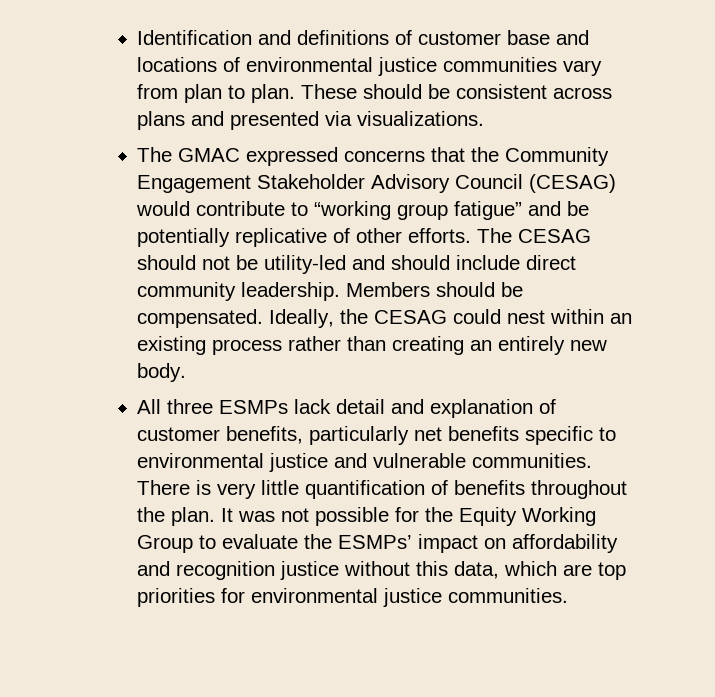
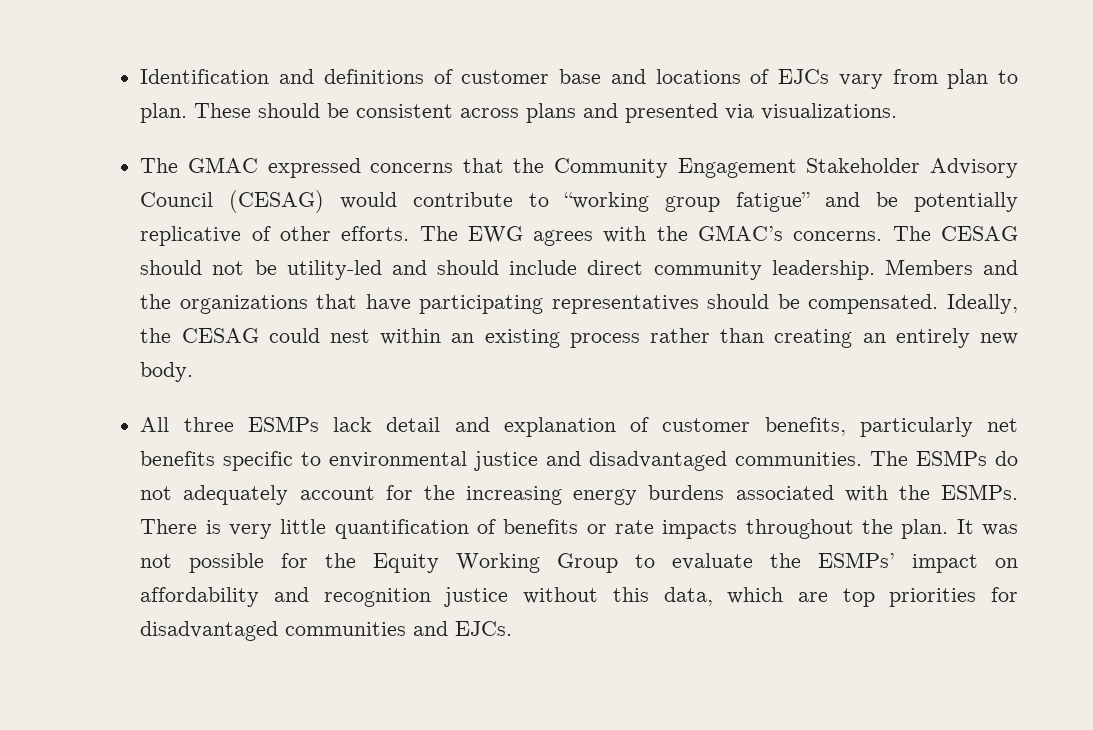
- Identification and definitions of customer base and locations of environmental justice communities vary from plan to plan.
+ Identification and definitions of customer base and locations of EJCs vary from plan to plan.
- The CESAG should not be utility-led and should include direct community leadership.
+ The EWG agrees with the GMAC’s concerns. The CESAG should not be utility-led and should include direct community leadership.
- Members should be compensated.
+ Members and the organizations that have participating representatives should be compensated.
- All three ESMPs lack detail and explanation of customer benefits, particularly net benefits specific to environmental justice and vulnerable communities.
+ All three ESMPs lack detail and explanation of customer benefits, particularly net benefits specific to environmental justice and disadvantaged communities. The ESMPs do not adequately account for the increasing energy burdens associated with the ESMPs.
- There is very little quantification of benefits throughout the plan.
+ There is very little quantification of benefits or rate impacts throughout the plan.
- It was not possible for the Equity Working Group to evaluate the ESMPs’ impact on affordability and recognition justice without this data, which are top priorities for environmental justice communities.
+ It was not possible for the Equity Working Group to evaluate the ESMPs’ impact on affordability and recognition justice without this data, which are top priorities for disadvantaged communities and EJCs.

